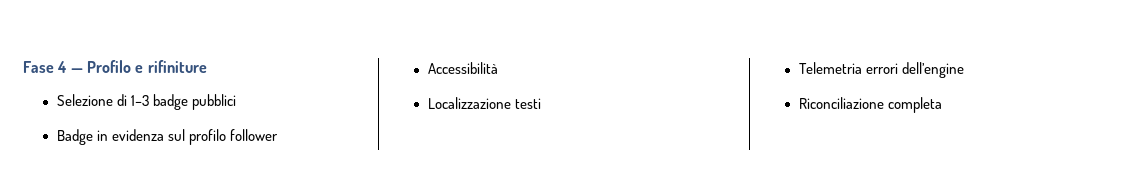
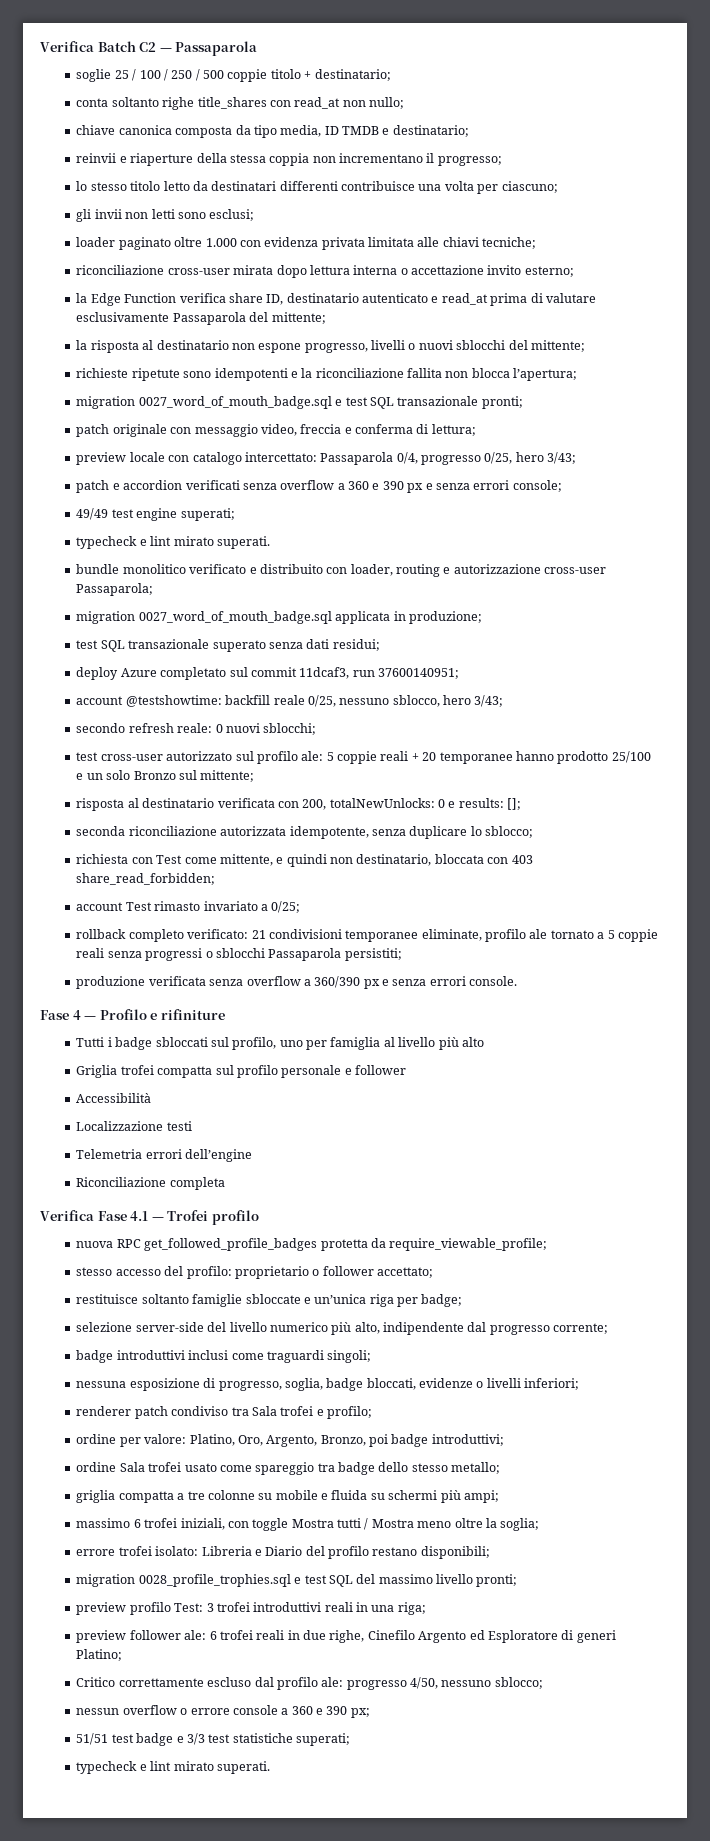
+ Verifica Batch C2 — Passaparola
+ soglie 25 / 100 / 250 / 500 coppie titolo + destinatario;
+ conta soltanto righe title_shares con read_at non nullo;
+ chiave canonica composta da tipo media, ID TMDB e destinatario;
+ reinvii e riaperture della stessa coppia non incrementano il progresso;
+ lo stesso titolo letto da destinatari differenti contribuisce una volta per ciascuno;
+ gli invii non letti sono esclusi;
+ loader paginato oltre 1.000 con evidenza privata limitata alle chiavi tecniche;
+ riconciliazione cross-user mirata dopo lettura interna o accettazione invito esterno;
+ la Edge Function verifica share ID, destinatario autenticato e read_at prima di valutare esclusivamente Passaparola del mittente;
+ la risposta al destinatario non espone progresso, livelli o nuovi sblocchi del mittente;
+ richieste ripetute sono idempotenti e la riconciliazione fallita non blocca l’apertura;
+ migration 0027_word_of_mouth_badge.sql e test SQL transazionale pronti;
+ patch originale con messaggio video, freccia e conferma di lettura;
+ preview locale con catalogo intercettato: Passaparola 0/4, progresso 0/25, hero 3/43;
+ patch e accordion verificati senza overflow a 360 e 390 px e senza errori console;
+ 49/49 test engine superati;
+ typecheck e lint mirato superati.
+ bundle monolitico verificato e distribuito con loader, routing e autorizzazione cross-user Passaparola;
+ migration 0027_word_of_mouth_badge.sql applicata in produzione;
+ test SQL transazionale superato senza dati residui;
+ deploy Azure completato sul commit 11dcaf3, run 37600140951;
+ account @testshowtime: backfill reale 0/25, nessuno sblocco, hero 3/43;
+ secondo refresh reale: 0 nuovi sblocchi;
+ test cross-user autorizzato sul profilo ale: 5 coppie reali + 20 temporanee hanno prodotto 25/100 e un solo Bronzo sul mittente;
+ risposta al destinatario verificata con 200, totalNewUnlocks: 0 e results: [];
+ seconda riconciliazione autorizzata idempotente, senza duplicare lo sblocco;
+ richiesta con Test come mittente, e quindi non destinatario, bloccata con 403 share_read_forbidden;
+ account Test rimasto invariato a 0/25;
+ rollback completo verificato: 21 condivisioni temporanee eliminate, profilo ale tornato a 5 coppie reali senza progressi o sblocchi Passaparola persistiti;
+ produzione verificata senza overflow a 360/390 px e senza errori console.
- Selezione di 1–3 badge pubblici
- Badge in evidenza sul profilo follower
+ Tutti i badge sbloccati sul profilo, uno per famiglia al livello più alto
+ Griglia trofei compatta sul profilo personale e follower
+ Verifica Fase 4.1 — Trofei profilo
+ nuova RPC get_followed_profile_badges protetta da require_viewable_profile;
+ stesso accesso del profilo: proprietario o follower accettato;
+ restituisce soltanto famiglie sbloccate e un’unica riga per badge;
+ selezione server-side del livello numerico più alto, indipendente dal progresso corrente;
+ badge introduttivi inclusi come traguardi singoli;
+ nessuna esposizione di progresso, soglia, badge bloccati, evidenze o livelli inferiori;
+ renderer patch condiviso tra Sala trofei e profilo;
+ ordine per valore: Platino, Oro, Argento, Bronzo, poi badge introduttivi;
+ ordine Sala trofei usato come spareggio tra badge dello stesso metallo;
+ griglia compatta a tre colonne su mobile e fluida su schermi più ampi;
+ massimo 6 trofei iniziali, con toggle Mostra tutti / Mostra meno oltre la soglia;
+ errore trofei isolato: Libreria e Diario del profilo restano disponibili;
+ migration 0028_profile_trophies.sql e test SQL del massimo livello pronti;
+ preview profilo Test: 3 trofei introduttivi reali in una riga;
+ preview follower ale: 6 trofei reali in due righe, Cinefilo Argento ed Esploratore di generi Platino;
+ Critico correttamente escluso dal profilo ale: progresso 4/50, nessuno sblocco;
+ nessun overflow o errore console a 360 e 390 px;
+ 51/51 test badge e 3/3 test statistiche superati;
+ typecheck e lint mirato superati.

